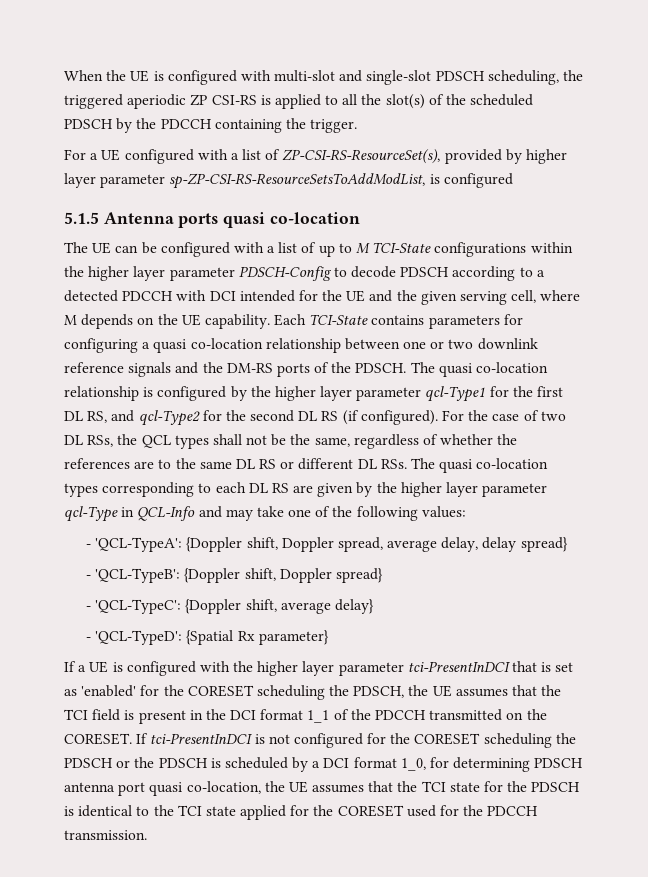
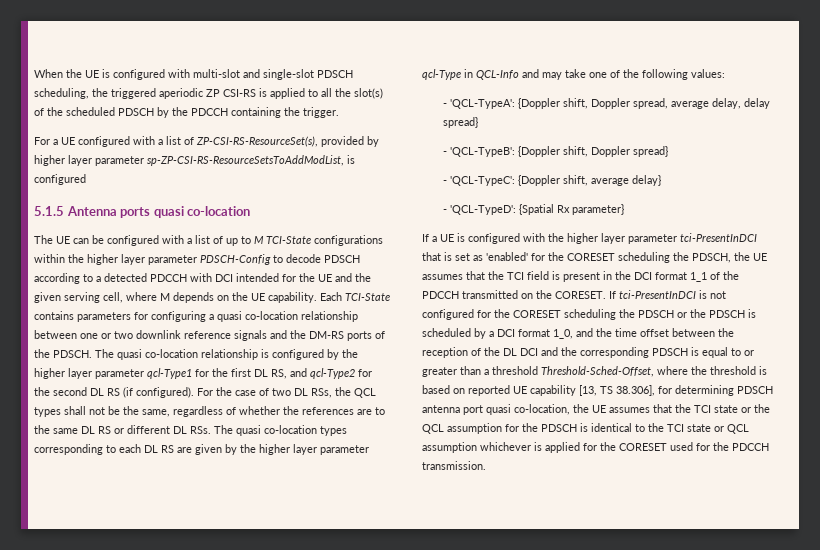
- If tci-PresentInDCI is not configured for the CORESET scheduling the PDSCH or the PDSCH is scheduled by a DCI format 1_0, for determining PDSCH antenna port quasi co-location, the UE assumes that the TCI state for the PDSCH is identical to the TCI state applied for the CORESET used for the PDCCH transmission.
+ If tci-PresentInDCI is not configured for the CORESET scheduling the PDSCH or the PDSCH is scheduled by a DCI format 1_0, and the time offset between the reception of the DL DCI and the corresponding PDSCH is equal to or greater than a threshold Threshold-Sched-Offset, where the threshold is based on reported UE capability [13, TS 38.306], for determining PDSCH antenna port quasi co-location, the UE assumes that the TCI state or the QCL assumption for the PDSCH is identical to the TCI state or QCL assumption whichever is applied for the CORESET used for the PDCCH transmission.

